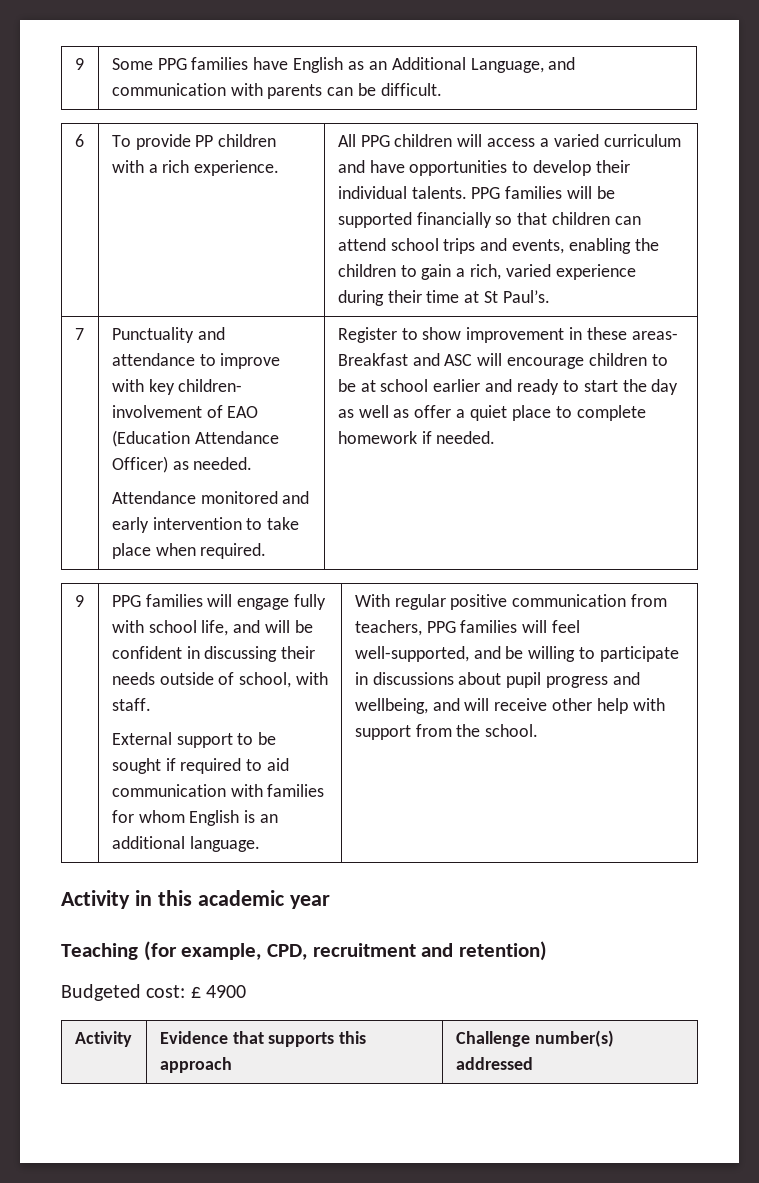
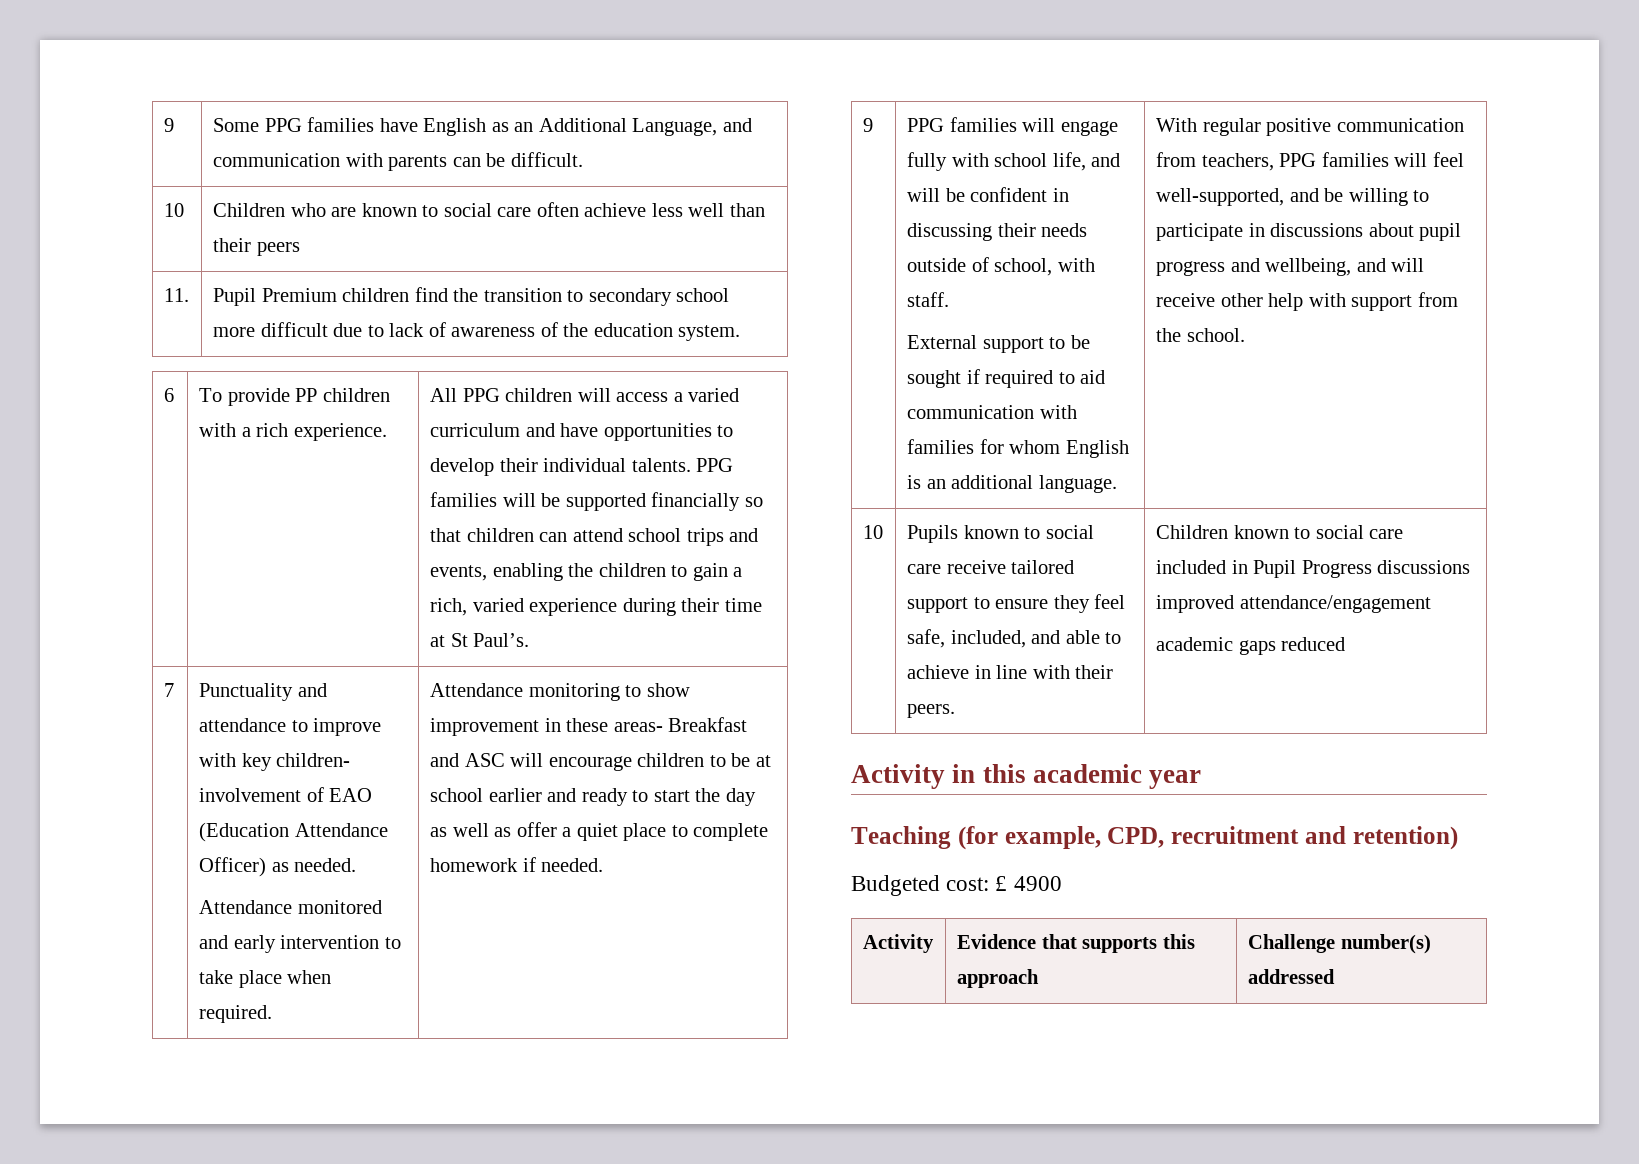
+ 10 | Children who are known to social care often achieve less well than their peers
+ 11. | Pupil Premium children find the transition to secondary school more difficult due to lack of awareness of the education system.
- Register to show improvement in these areas- Breakfast and ASC will encourage children to be at school earlier and ready to start the day as well as offer a quiet place to complete homework if needed.
+ Attendance monitoring to show improvement in these areas- Breakfast and ASC will encourage children to be at school earlier and ready to start the day as well as offer a quiet place to complete homework if needed.
+ 10 | Pupils known to social care receive tailored support to ensure they feel safe, included, and able to achieve in line with their peers. | Children known to social care included in Pupil Progress discussions improved attendance/engagement
+ academic gaps reduced

